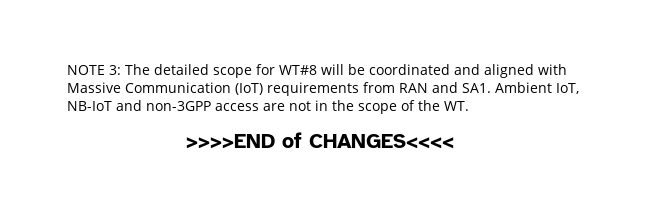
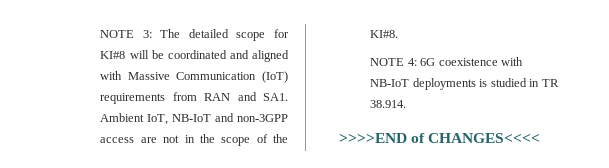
- NOTE 3: The detailed scope for WT#8 will be coordinated and aligned with Massive Communication (IoT) requirements from RAN and SA1. Ambient IoT, NB-IoT and non-3GPP access are not in the scope of the WT.
+ NOTE 3: The detailed scope for KI#8 will be coordinated and aligned with Massive Communication (IoT) requirements from RAN and SA1. Ambient IoT, NB-IoT and non-3GPP access are not in the scope of the KI#8.
+ NOTE 4: 6G coexistence with NB-IoT deployments is studied in TR 38.914.

